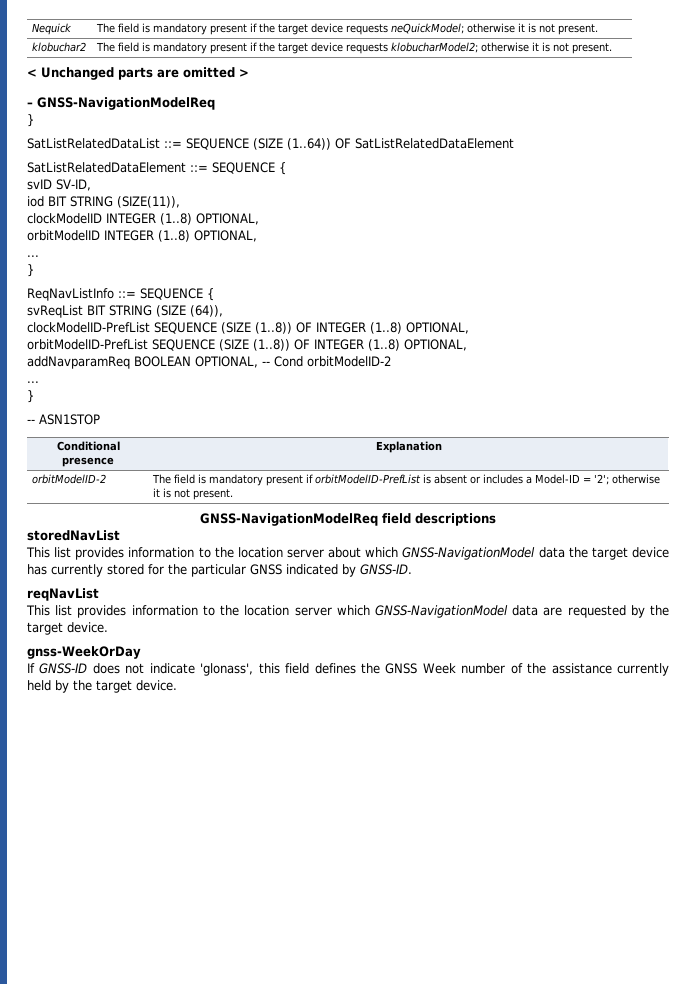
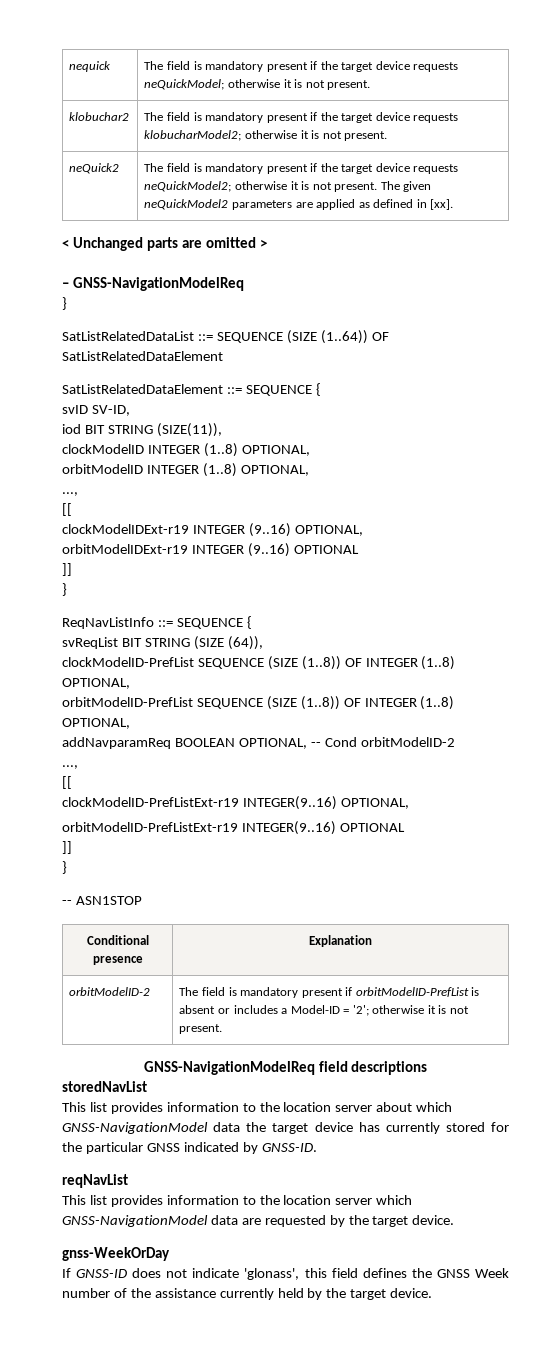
- Nequick | The field is mandatory present if the target device requests neQuickModel; otherwise it is not present.
+ nequick | The field is mandatory present if the target device requests neQuickModel; otherwise it is not present.
+ neQuick2 | The field is mandatory present if the target device requests neQuickModel2; otherwise it is not present. The given neQuickModel2 parameters are applied as defined in [xx].
  orbitModelID INTEGER (1..8) OPTIONAL,
- ...
+ ...,
+ [[
+ clockModelIDExt-r19 INTEGER (9..16) OPTIONAL,
+ orbitModelIDExt-r19 INTEGER (9..16) OPTIONAL
+ ]]
  addNavparamReq BOOLEAN OPTIONAL, -- Cond orbitModelID-2
- ...
+ ...,
+ [[
+ clockModelID-PrefListExt-r19 INTEGER(9..16) OPTIONAL,
+ orbitModelID-PrefListExt-r19 INTEGER(9..16) OPTIONAL
+ ]]

